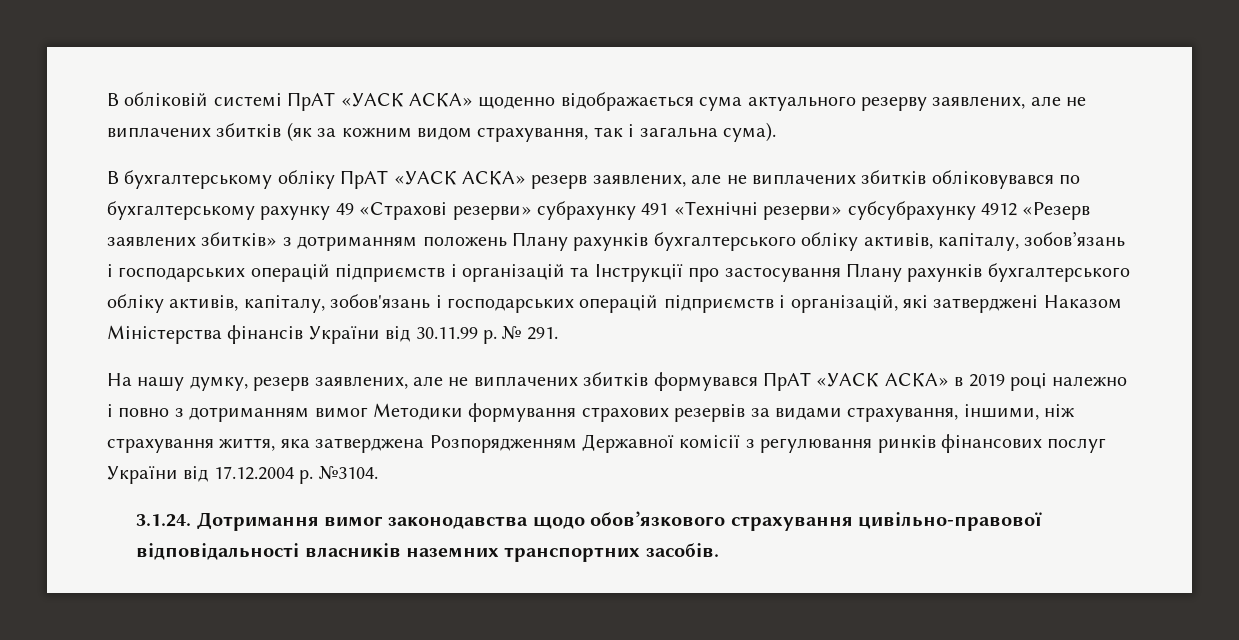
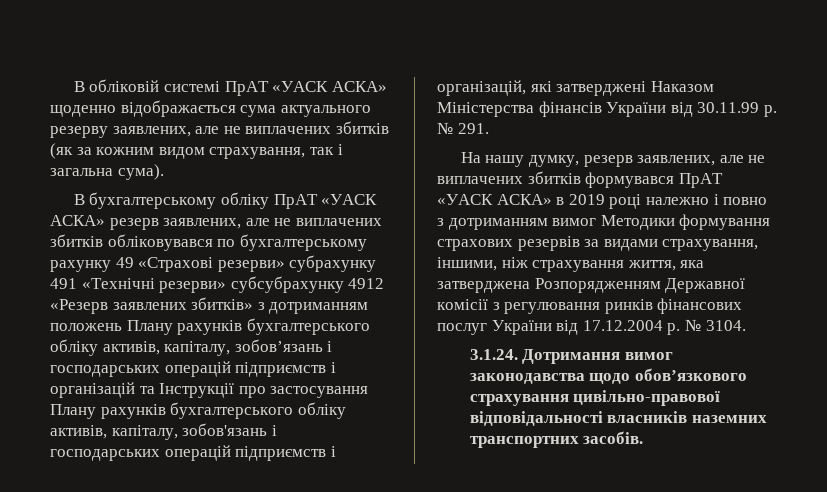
- №3104.
+ № 3104.

